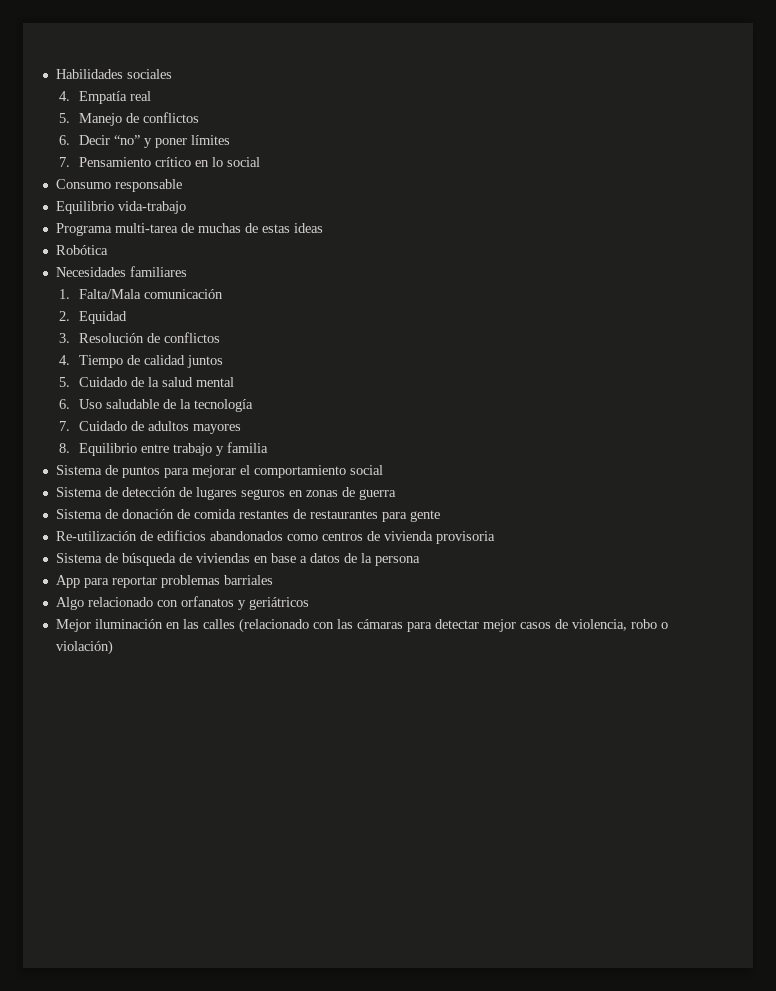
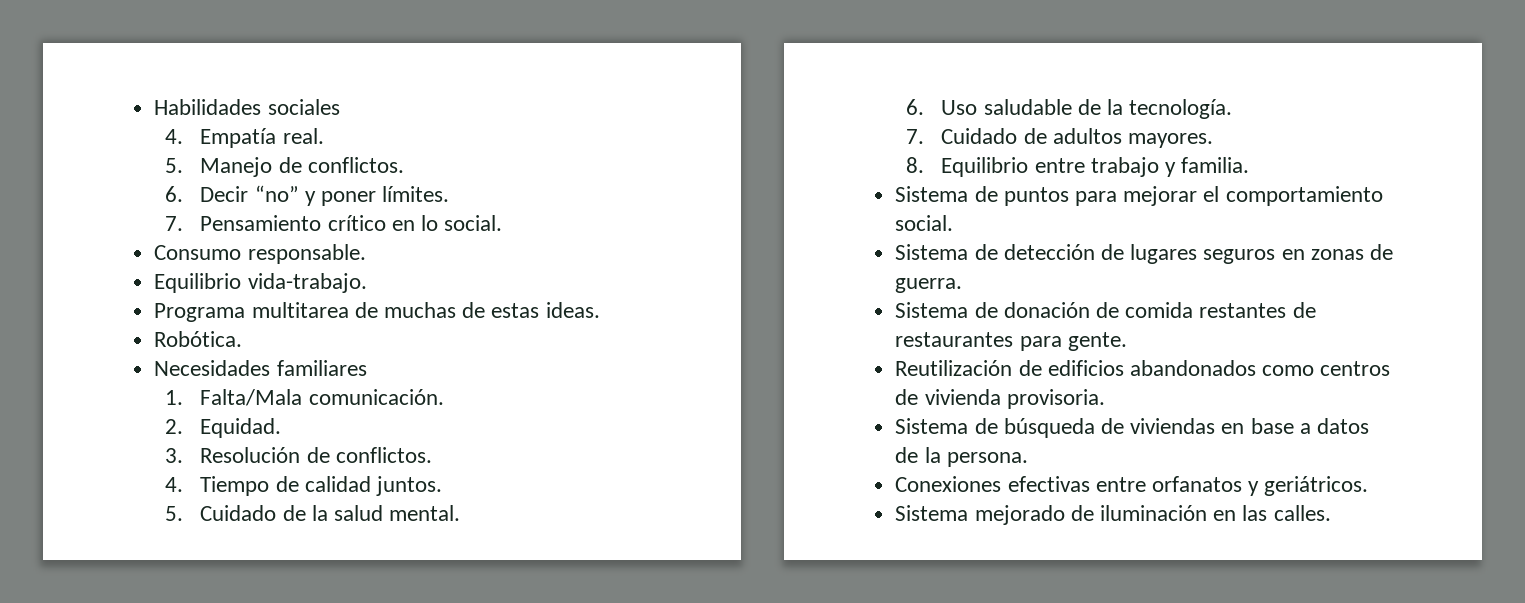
- 4. Empatía real
+ 4. Empatía real.
- 5. Manejo de conflictos
+ 5. Manejo de conflictos.
- 6. Decir “no” y poner límites
+ 6. Decir “no” y poner límites.
- 7. Pensamiento crítico en lo social
+ 7. Pensamiento crítico en lo social.
- Consumo responsable
- Equilibrio vida-trabajo
+ Consumo responsable.
+ Equilibrio vida-trabajo.
- Programa multi-tarea de muchas de estas ideas
- Robótica
+ Programa multitarea de muchas de estas ideas.
+ Robótica.
- 1. Falta/Mala comunicación
+ 1. Falta/Mala comunicación.
- 2. Equidad
+ 2. Equidad.
- 3. Resolución de conflictos
+ 3. Resolución de conflictos.
- 4. Tiempo de calidad juntos
+ 4. Tiempo de calidad juntos.
- 5. Cuidado de la salud mental
+ 5. Cuidado de la salud mental.
- 6. Uso saludable de la tecnología
+ 6. Uso saludable de la tecnología.
- 7. Cuidado de adultos mayores
+ 7. Cuidado de adultos mayores.
- 8. Equilibrio entre trabajo y familia
+ 8. Equilibrio entre trabajo y familia.
- Sistema de puntos para mejorar el comportamiento social
+ Sistema de puntos para mejorar el comportamiento social.
- Sistema de detección de lugares seguros en zonas de guerra
+ Sistema de detección de lugares seguros en zonas de guerra.
- Sistema de donación de comida restantes de restaurantes para gente
- Re-utilización de edificios abandonados como centros de vivienda provisoria
+ Sistema de donación de comida restantes de restaurantes para gente.
+ Reutilización de edificios abandonados como centros de vivienda provisoria.
- Sistema de búsqueda de viviendas en base a datos de la persona
- App para reportar problemas barriales
- Algo relacionado con orfanatos y geriátricos
- Mejor iluminación en las calles (relacionado con las cámaras para detectar mejor casos de violencia, robo o violación)
+ Sistema de búsqueda de viviendas en base a datos de la persona.
+ Conexiones efectivas entre orfanatos y geriátricos.
+ Sistema mejorado de iluminación en las calles.

